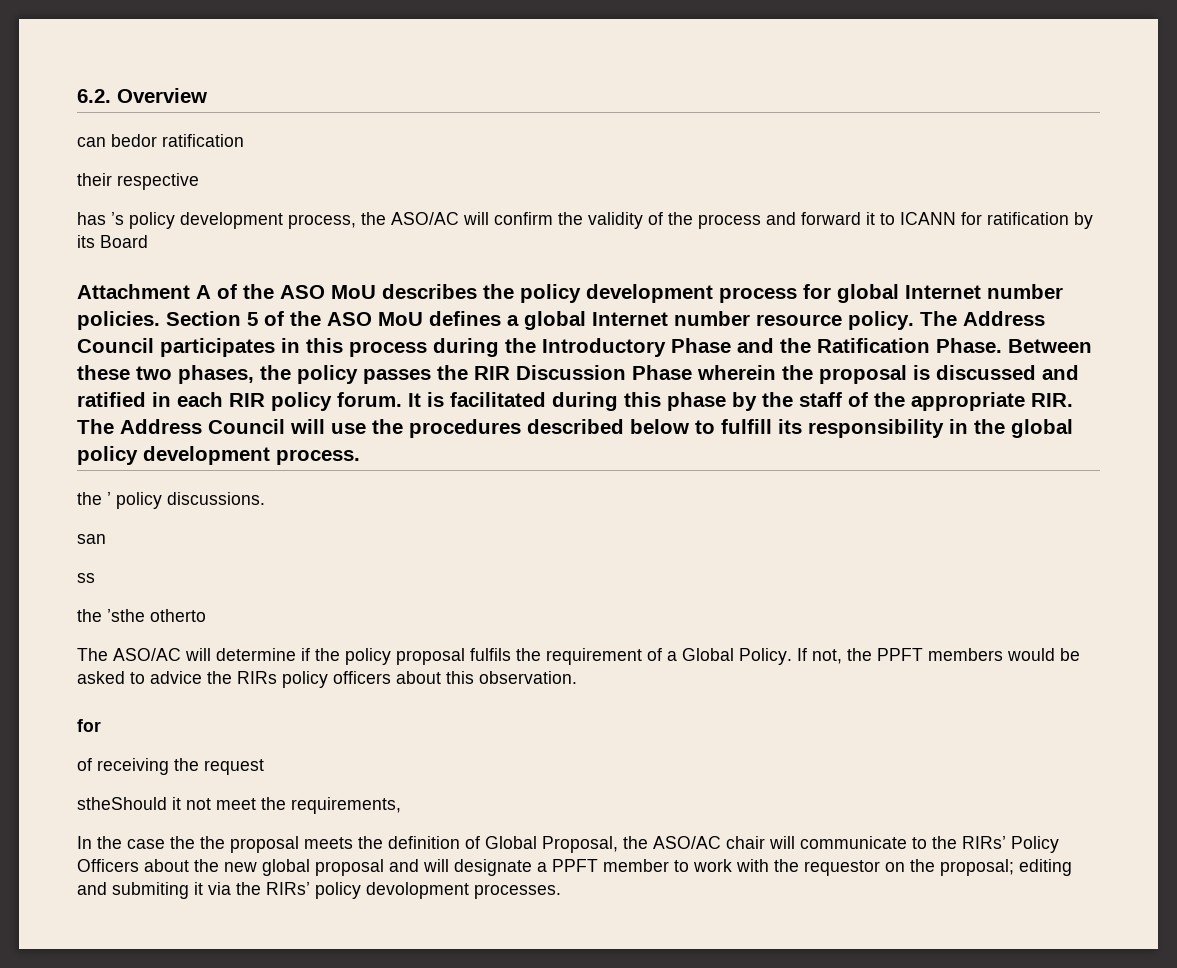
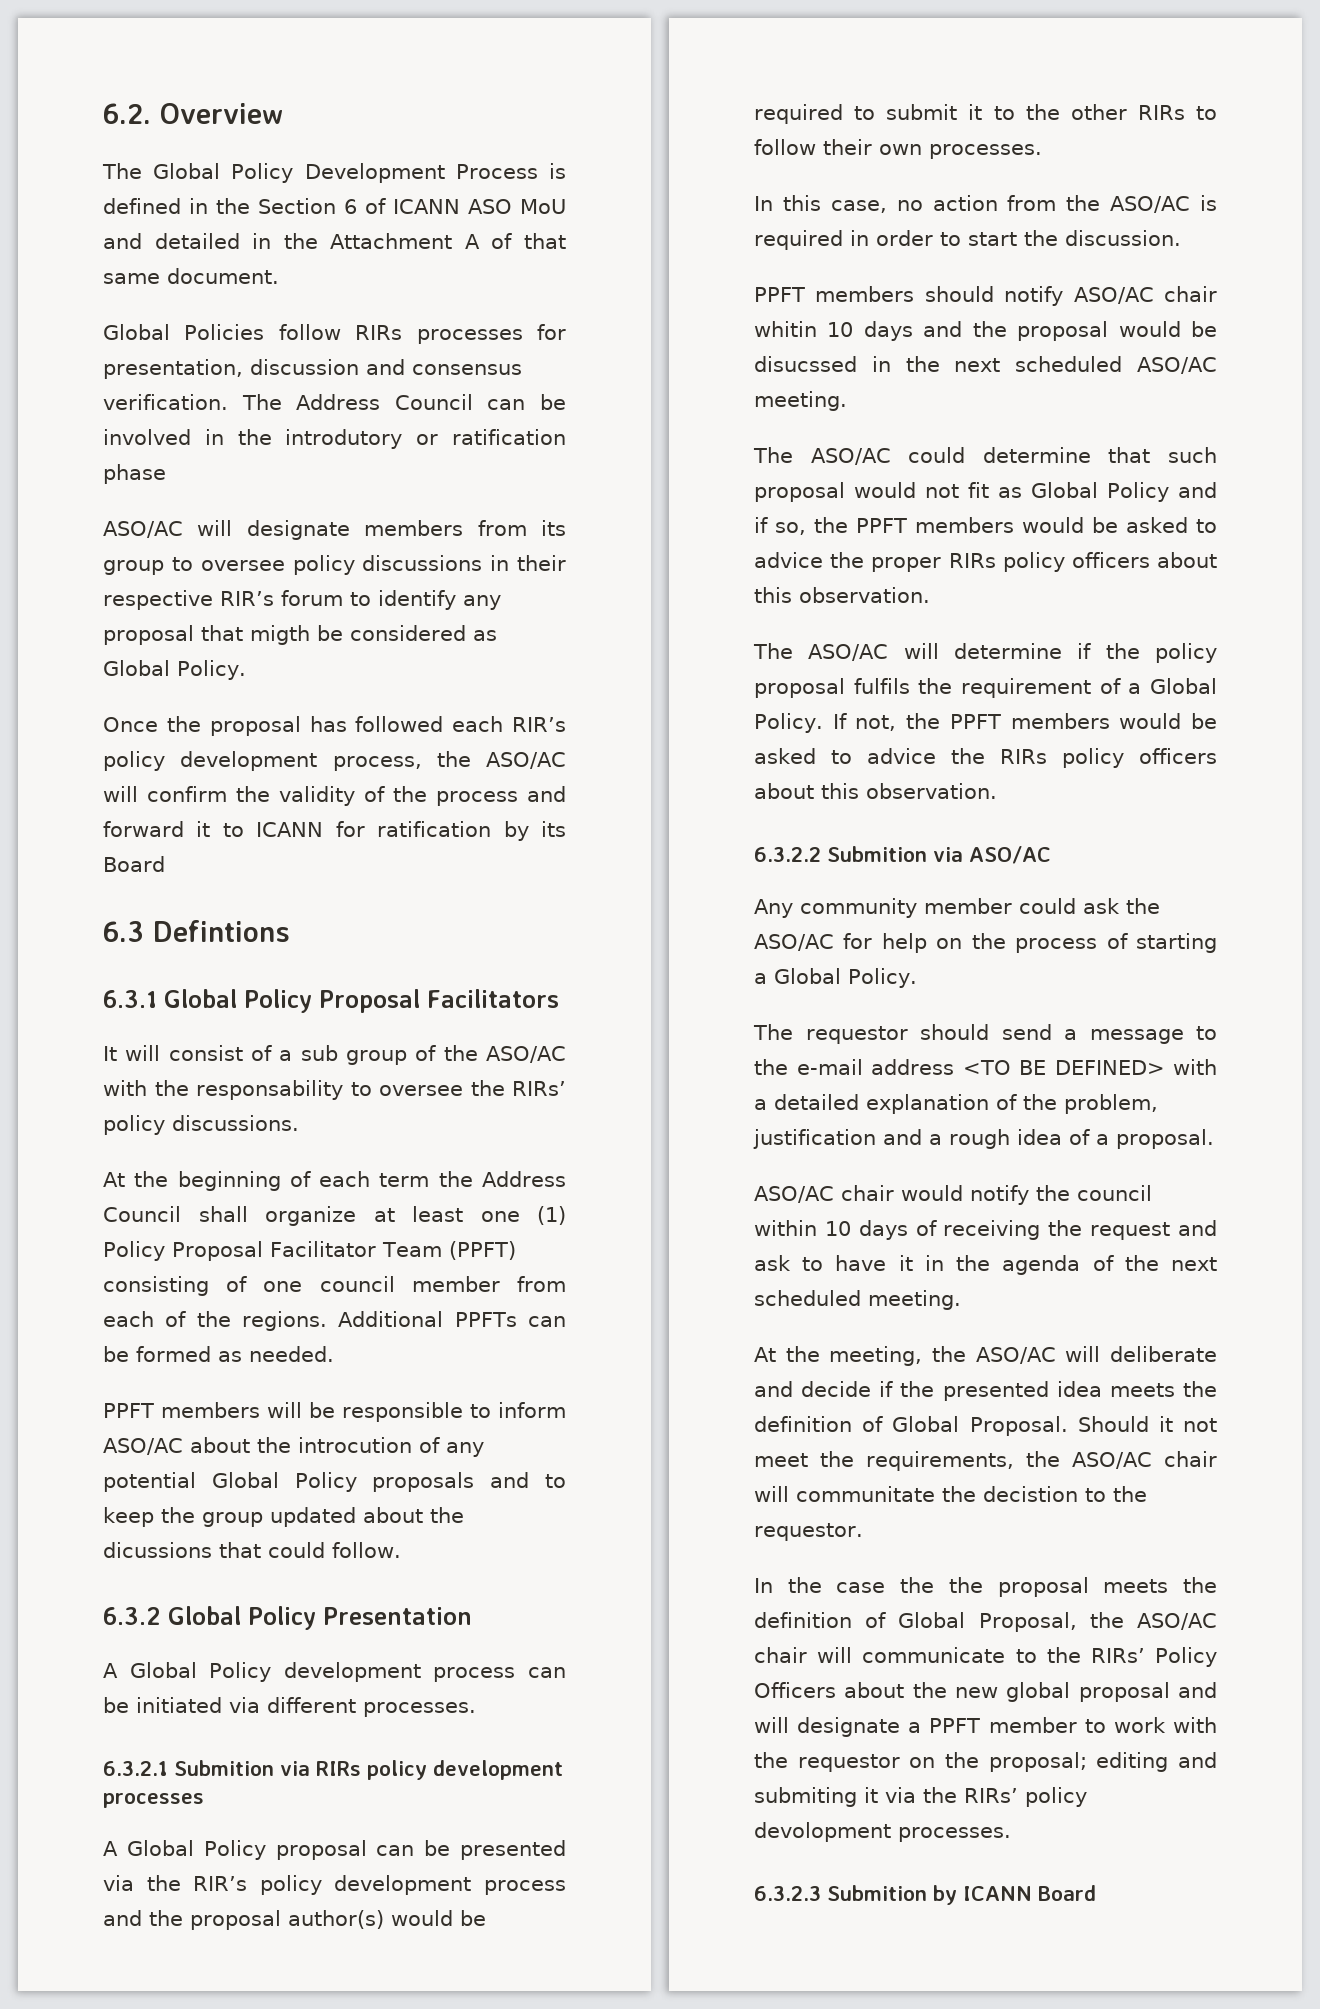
- can bedor ratification
- their respective
- has ’s policy development process, the ASO/AC will confirm the validity of the process and forward it to ICANN for ratification by its Board
+ The Global Policy Development Process is defined in the Section 6 of ICANN ASO MoU and detailed in the Attachment A of that same document.
+ Global Policies follow RIRs processes for presentation, discussion and consensus verification. The Address Council can be involved in the introdutory or ratification phase
+ ASO/AC will designate members from its group to oversee policy discussions in their respective RIR’s forum to identify any proposal that migth be considered as Global Policy.
+ Once the proposal has followed each RIR’s policy development process, the ASO/AC will confirm the validity of the process and forward it to ICANN for ratification by its Board
- Attachment A of the ASO MoU describes the policy development process for global Internet number policies. Section 5 of the ASO MoU defines a global Internet number resource policy. The Address Council participates in this process during the Introductory Phase and the Ratification Phase. Between these two phases, the policy passes the RIR Discussion Phase wherein the proposal is discussed and ratified in each RIR policy forum. It is facilitated during this phase by the staff of the appropriate RIR. The Address Council will use the procedures described below to fulfill its responsibility in the global policy development process.
- the ’ policy discussions.
- san
- ss
- the ’sthe otherto
+ 6.3 Defintions
+ 6.3.1 Global Policy Proposal Facilitators
+ It will consist of a sub group of the ASO/AC with the responsability to oversee the RIRs’ policy discussions.
+ At the beginning of each term the Address Council shall organize at least one (1) Policy Proposal Facilitator Team (PPFT) consisting of one council member from each of the regions. Additional PPFTs can be formed as needed.
+ PPFT members will be responsible to inform ASO/AC about the introcution of any potential Global Policy proposals and to keep the group updated about the dicussions that could follow.
+ 6.3.2 Global Policy Presentation
+ A Global Policy development process can be initiated via different processes.
+ 6.3.2.1 Submition via RIRs policy development processes
+ A Global Policy proposal can be presented via the RIR’s policy development process and the proposal author(s) would be required to submit it to the other RIRs to follow their own processes.
+ In this case, no action from the ASO/AC is required in order to start the discussion.
+ PPFT members should notify ASO/AC chair whitin 10 days and the proposal would be disucssed in the next scheduled ASO/AC meeting.
+ The ASO/AC could determine that such proposal would not fit as Global Policy and if so, the PPFT members would be asked to advice the proper RIRs policy officers about this observation.
  If not, the PPFT members would be asked to advice the RIRs policy officers about this observation.
- for
- of receiving the request
- stheShould it not meet the requirements,
+ 6.3.2.2 Submition via ASO/AC
+ Any community member could ask the ASO/AC for help on the process of starting a Global Policy.
+ The requestor should send a message to the e-mail address <TO BE DEFINED> with a detailed explanation of the problem, justification and a rough idea of a proposal.
+ ASO/AC chair would notify the council within 10 days of receiving the request and ask to have it in the agenda of the next scheduled meeting.
+ At the meeting, the ASO/AC will deliberate and decide if the presented idea meets the definition of Global Proposal. Should it not meet the requirements, the ASO/AC chair will communitate the decistion to the requestor.
+ 6.3.2.3 Submition by ICANN Board

